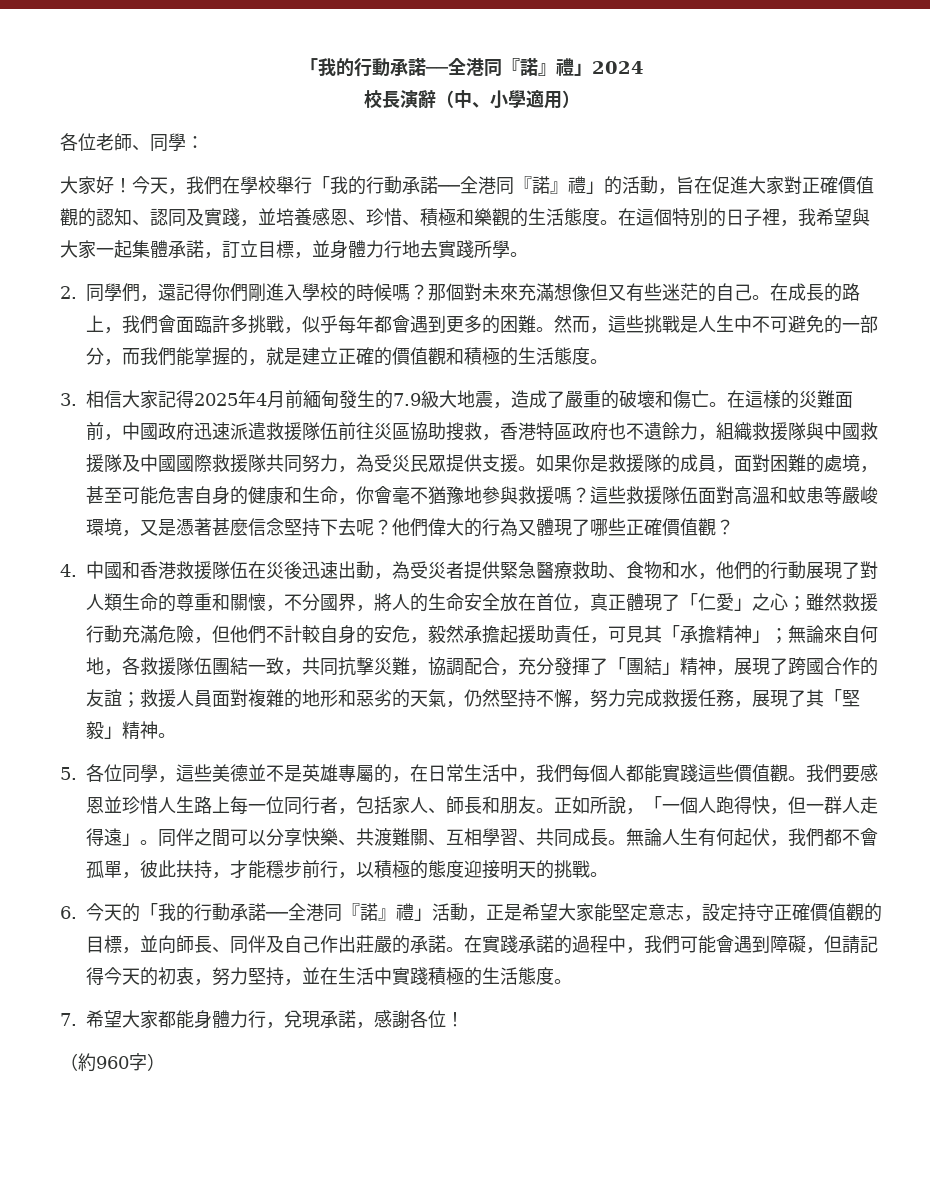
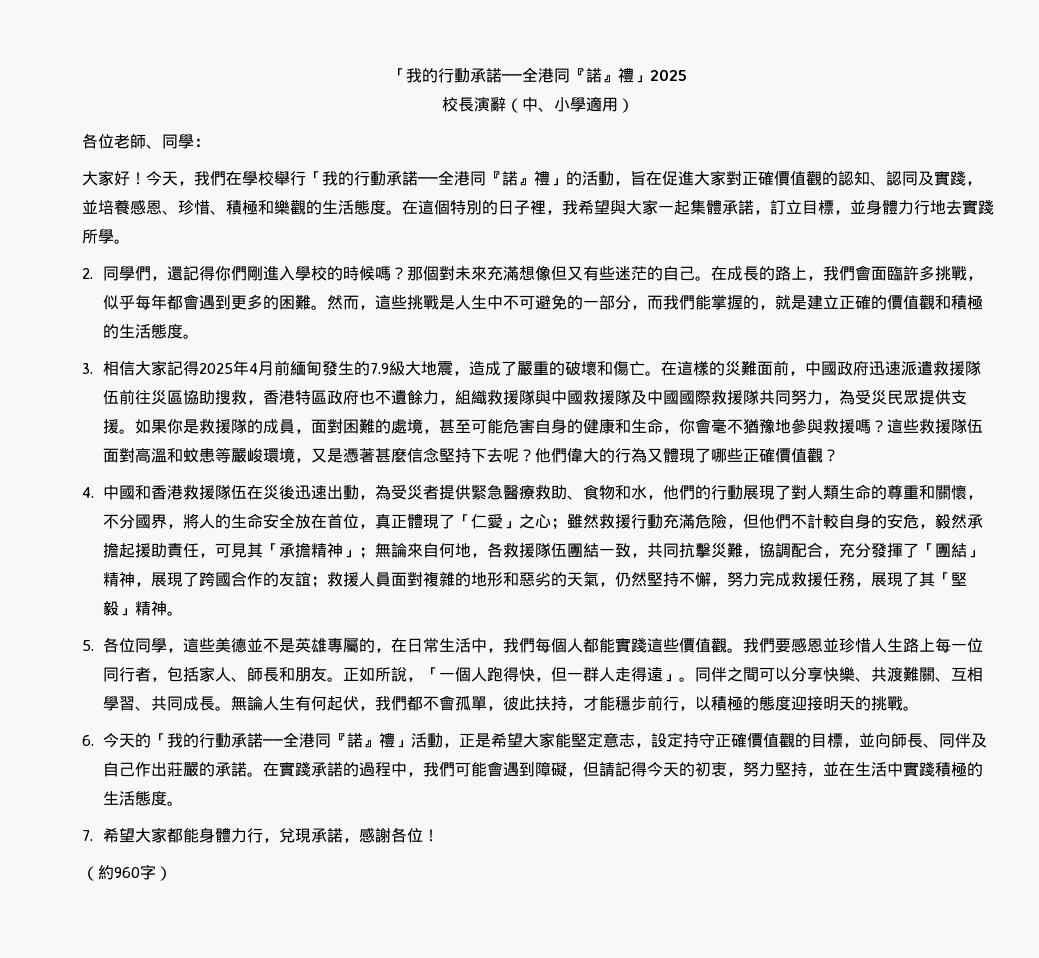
- 「我的行動承諾──全港同『諾』禮」2024
+ 「我的行動承諾──全港同『諾』禮」2025

